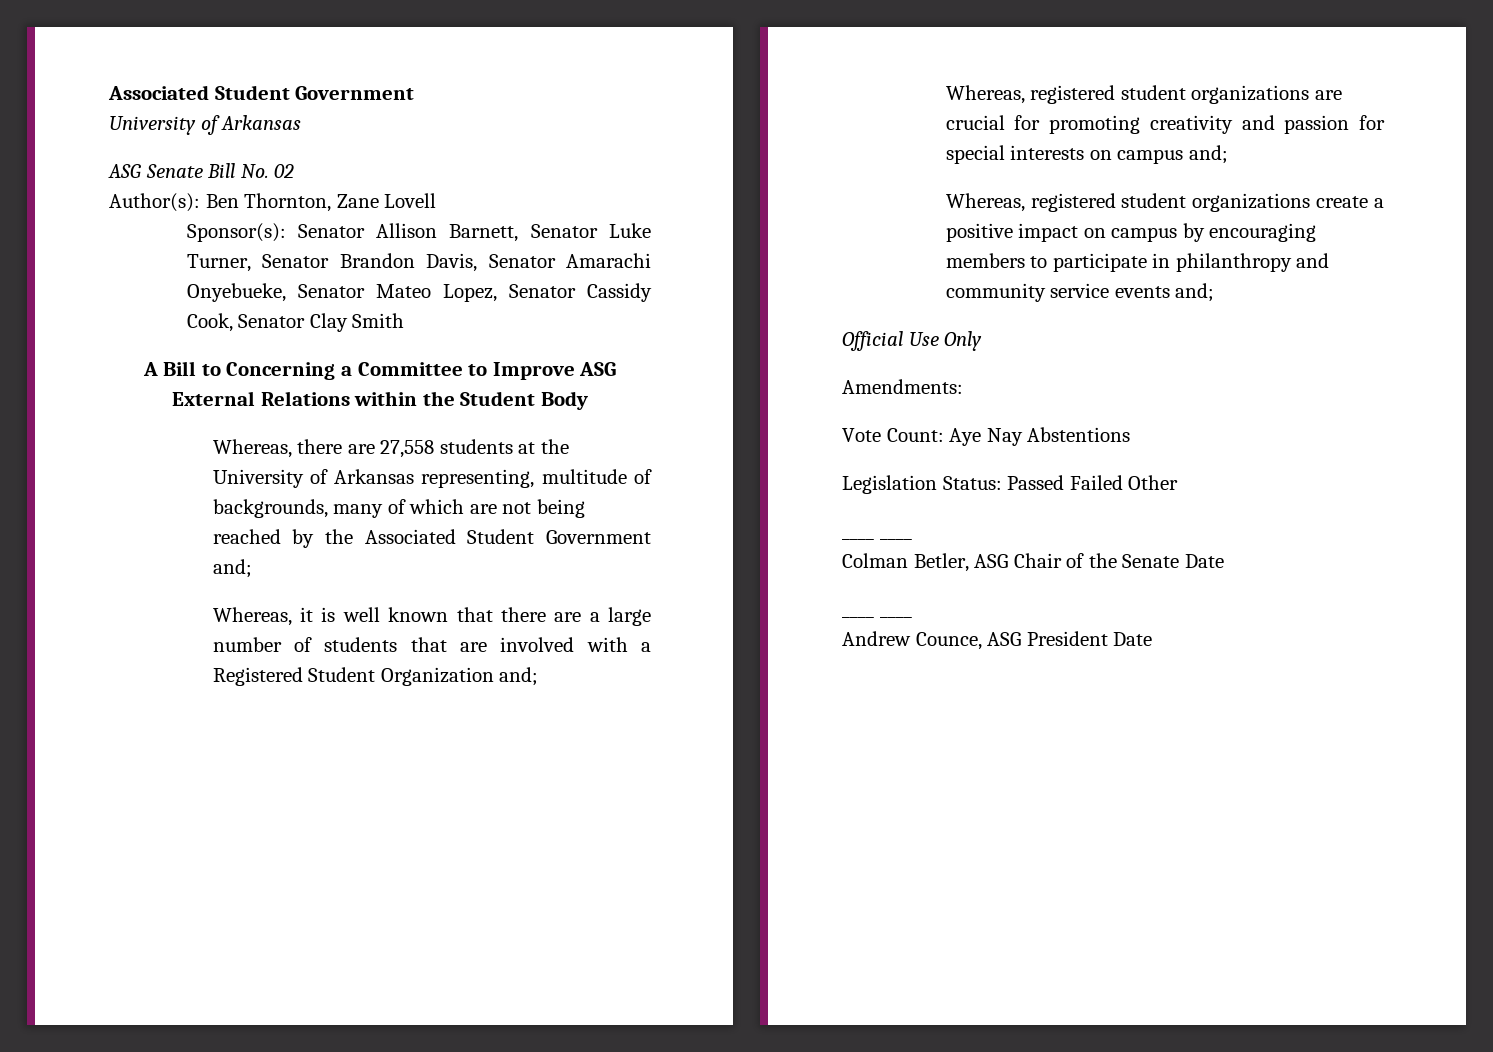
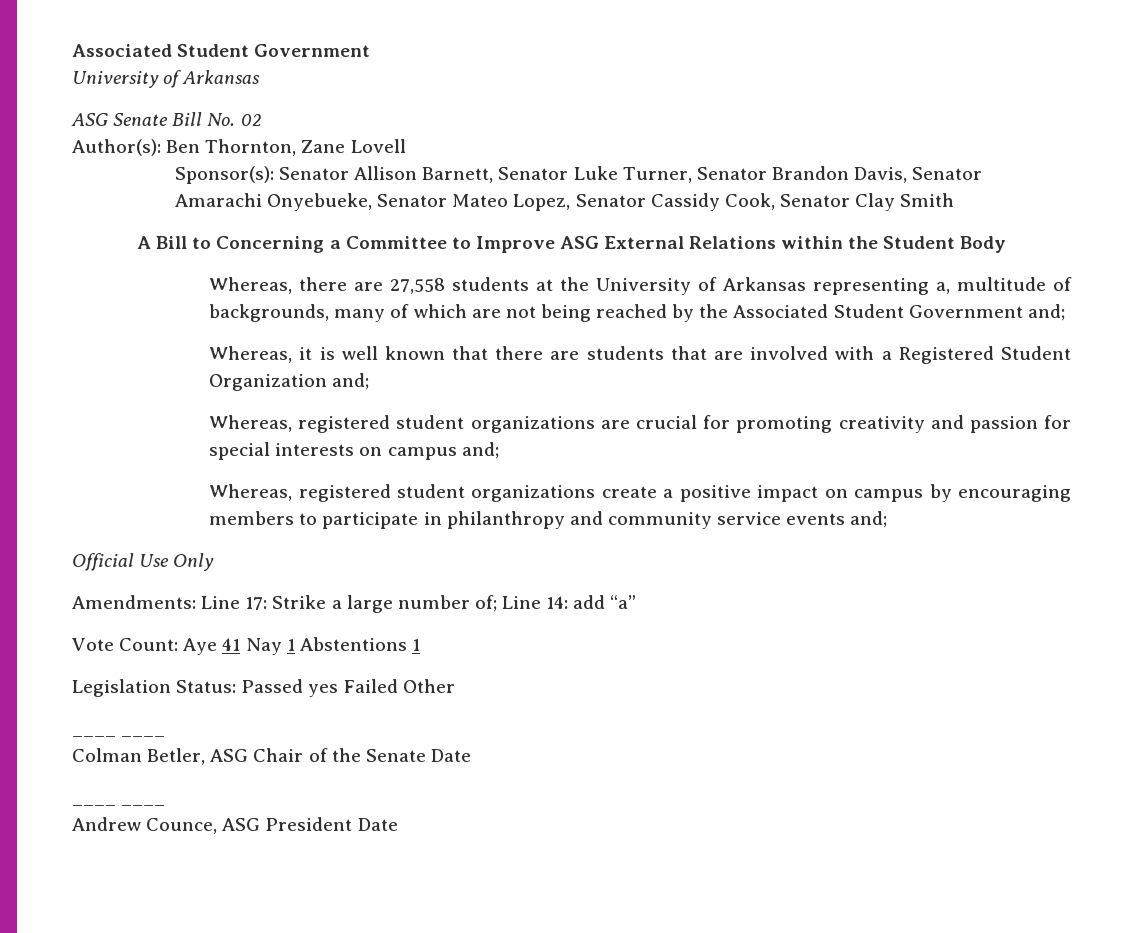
- Whereas, there are 27,558 students at the University of Arkansas representing, multitude of backgrounds, many of which are not being reached by the Associated Student Government and;
+ Whereas, there are 27,558 students at the University of Arkansas representing a, multitude of backgrounds, many of which are not being reached by the Associated Student Government and;
- Whereas, it is well known that there are a large number of students that are involved with a Registered Student Organization and;
+ Whereas, it is well known that there are students that are involved with a Registered Student Organization and;
- Amendments:
+ Amendments: Line 17: Strike a large number of; Line 14: add “a”
- Vote Count: Aye Nay Abstentions
+ Vote Count: Aye 41 Nay 1 Abstentions 1
- Legislation Status: Passed Failed Other
+ Legislation Status: Passed yes Failed Other

